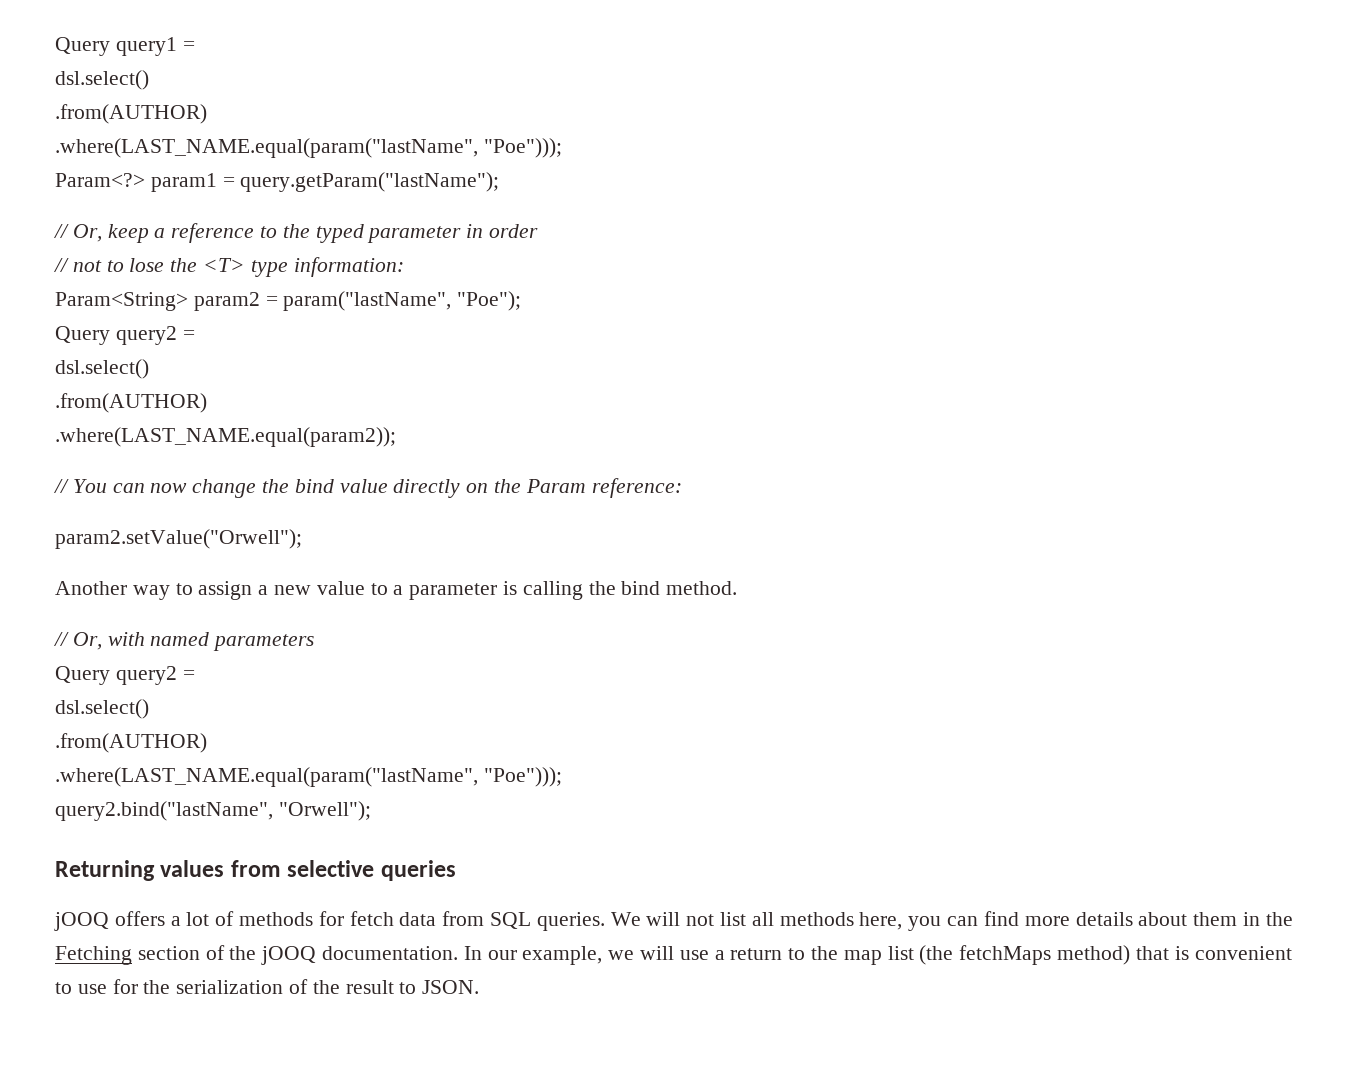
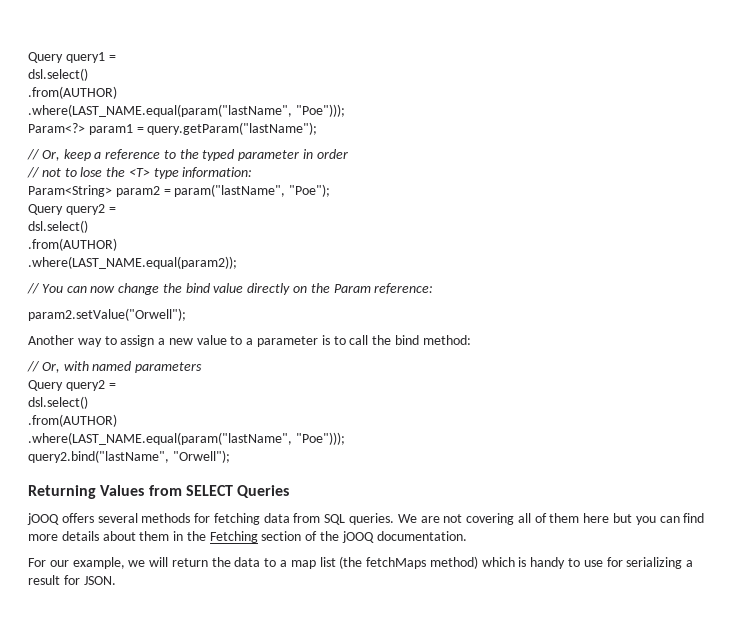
- Another way to assign a new value to a parameter is calling the bind method.
+ Another way to assign a new value to a parameter is to call the bind method:
- Returning values from selective queries
+ Returning Values from SELECT Queries
- jOOQ offers a lot of methods for fetch data from SQL queries.
+ jOOQ offers several methods for fetching data from SQL queries.
- We will not list all methods here, you can find more details about them in the Fetching section of the jOOQ documentation. In our example, we will use a return to the map list (the fetchMaps method) that is convenient to use for the serialization of the result to JSON.
+ We are not covering all of them here but you can find more details about them in the Fetching section of the jOOQ documentation.
+ For our example, we will return the data to a map list (the fetchMaps method) which is handy to use for serializing a result for JSON.

